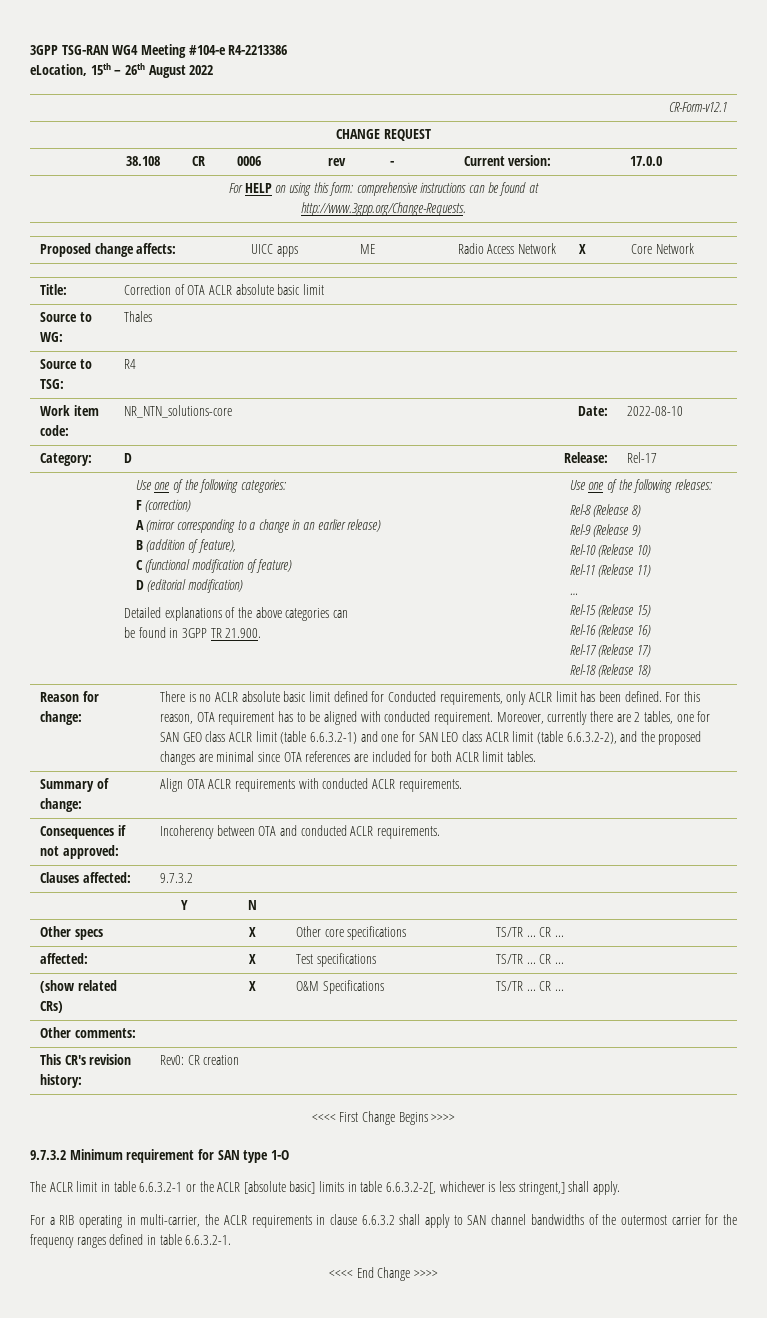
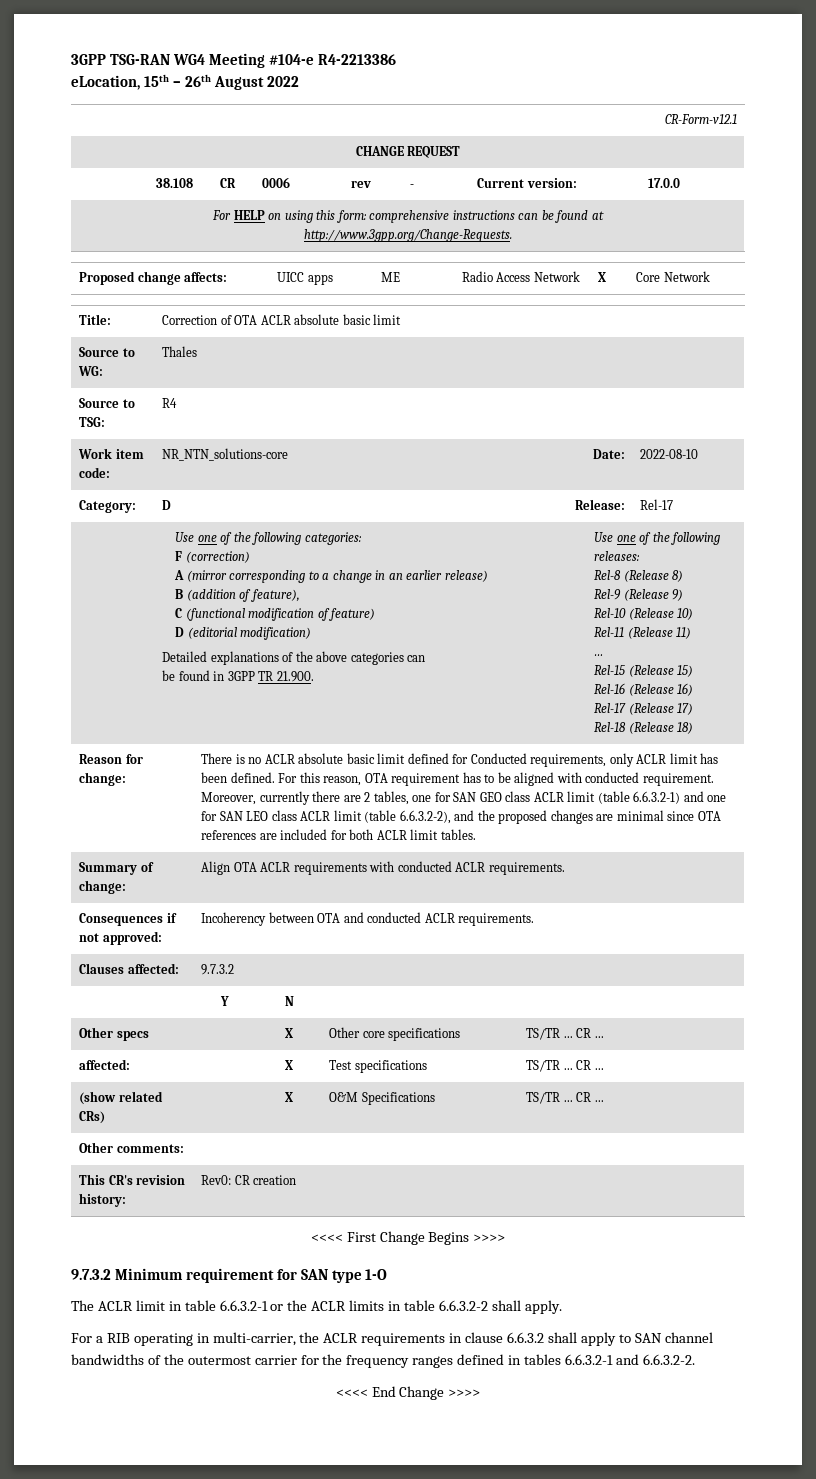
- The ACLR limit in table 6.6.3.2-1 or the ACLR [absolute basic] limits in table 6.6.3.2-2[, whichever is less stringent,] shall apply.
+ The ACLR limit in table 6.6.3.2-1 or the ACLR limits in table 6.6.3.2-2 shall apply.
- For a RIB operating in multi-carrier, the ACLR requirements in clause 6.6.3.2 shall apply to SAN channel bandwidths of the outermost carrier for the frequency ranges defined in table 6.6.3.2-1.
+ For a RIB operating in multi-carrier, the ACLR requirements in clause 6.6.3.2 shall apply to SAN channel bandwidths of the outermost carrier for the frequency ranges defined in tables 6.6.3.2-1 and 6.6.3.2-2.

